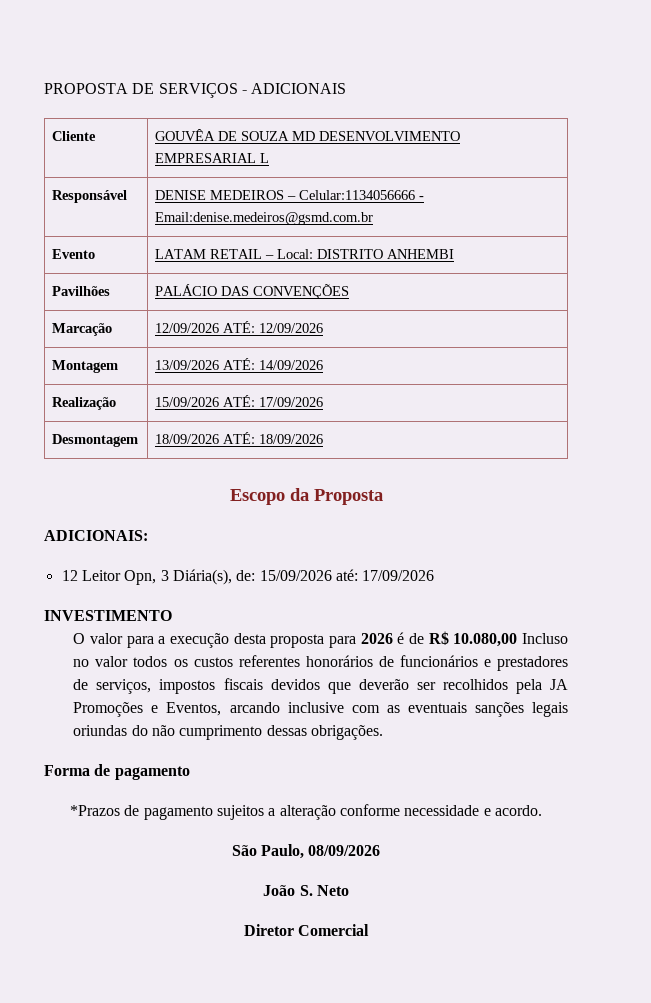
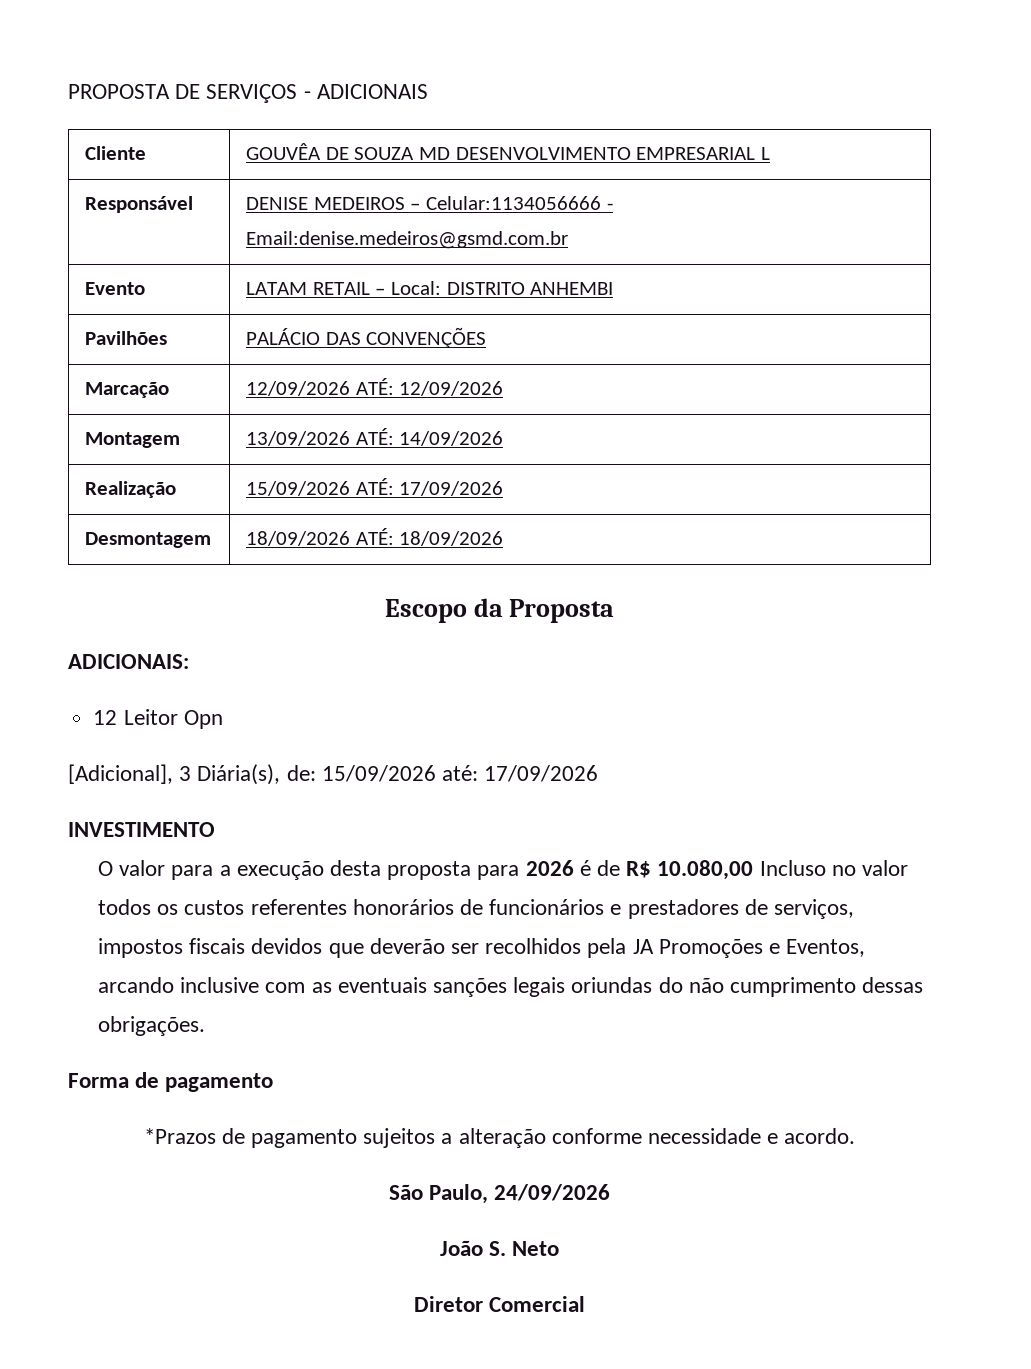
- 12 Leitor Opn, 3 Diária(s), de: 15/09/2026 até: 17/09/2026
+ 12 Leitor Opn
+ [Adicional], 3 Diária(s), de: 15/09/2026 até: 17/09/2026
- São Paulo, 08/09/2026
+ São Paulo, 24/09/2026

